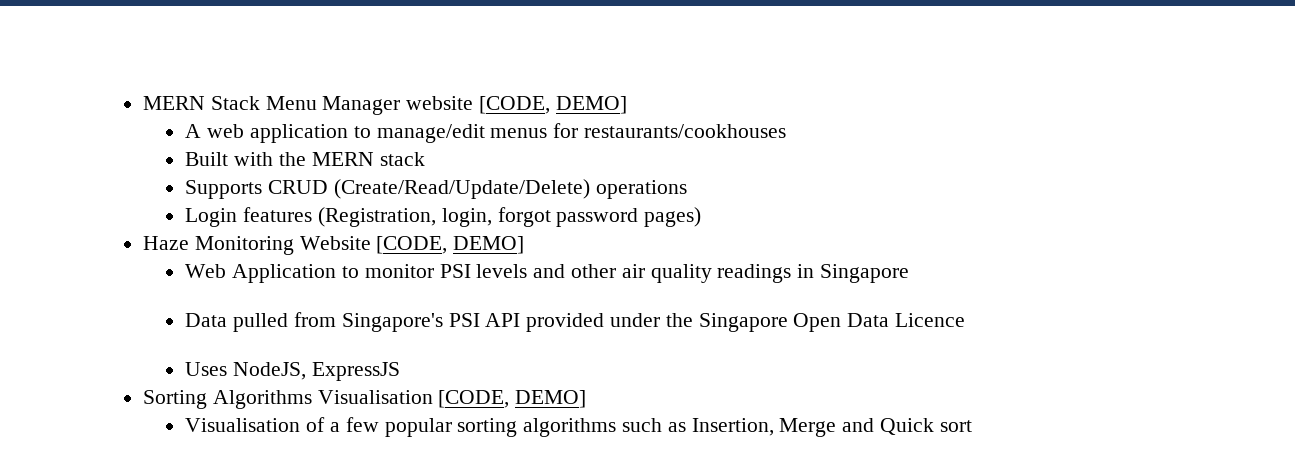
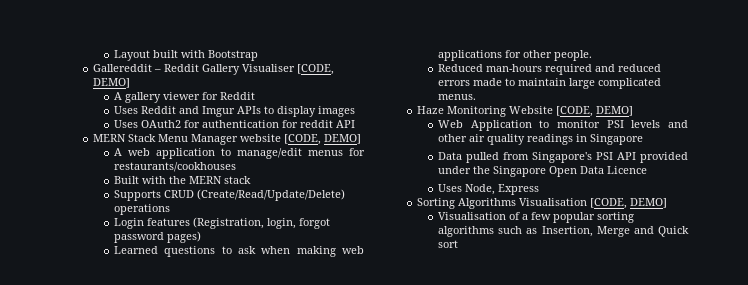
+ Layout built with Bootstrap
+ Gallereddit – Reddit Gallery Visualiser [CODE, DEMO]
+ A gallery viewer for Reddit
+ Uses Reddit and Imgur APIs to display images
+ Uses OAuth2 for authentication for reddit API
+ Learned questions to ask when making web applications for other people.
+ Reduced man-hours required and reduced errors made to maintain large complicated menus.
- Uses NodeJS, ExpressJS
+ Uses Node, Express

